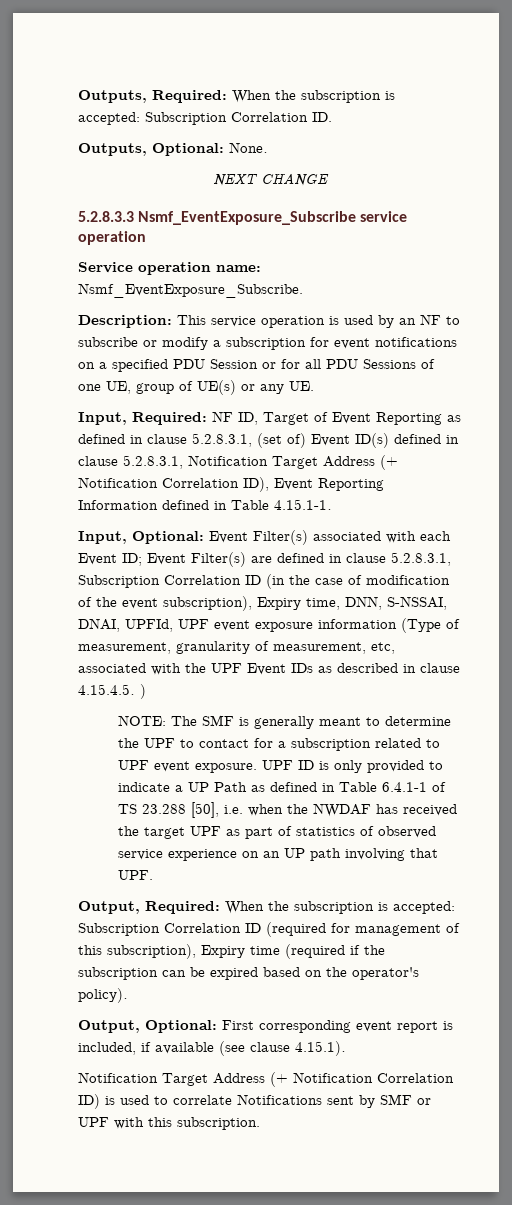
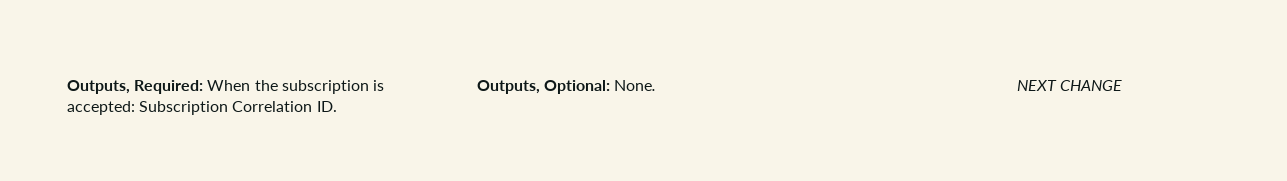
- 5.2.8.3.3 Nsmf_EventExposure_Subscribe service operation
- Service operation name: Nsmf_EventExposure_Subscribe.
- Description: This service operation is used by an NF to subscribe or modify a subscription for event notifications on a specified PDU Session or for all PDU Sessions of one UE, group of UE(s) or any UE.
- Input, Required: NF ID, Target of Event Reporting as defined in clause 5.2.8.3.1, (set of) Event ID(s) defined in clause 5.2.8.3.1, Notification Target Address (+ Notification Correlation ID), Event Reporting Information defined in Table 4.15.1-1.
- Input, Optional: Event Filter(s) associated with each Event ID; Event Filter(s) are defined in clause 5.2.8.3.1, Subscription Correlation ID (in the case of modification of the event subscription), Expiry time, DNN, S-NSSAI, DNAI, UPFId, UPF event exposure information (Type of measurement, granularity of measurement, etc, associated with the UPF Event IDs as described in clause 4.15.4.5. )
- NOTE: The SMF is generally meant to determine the UPF to contact for a subscription related to UPF event exposure. UPF ID is only provided to indicate a UP Path as defined in Table 6.4.1-1 of TS 23.288 [50], i.e. when the NWDAF has received the target UPF as part of statistics of observed service experience on an UP path involving that UPF.
- Output, Required: When the subscription is accepted: Subscription Correlation ID (required for management of this subscription), Expiry time (required if the subscription can be expired based on the operator's policy).
- Output, Optional: First corresponding event report is included, if available (see clause 4.15.1).
- Notification Target Address (+ Notification Correlation ID) is used to correlate Notifications sent by SMF or UPF with this subscription.

